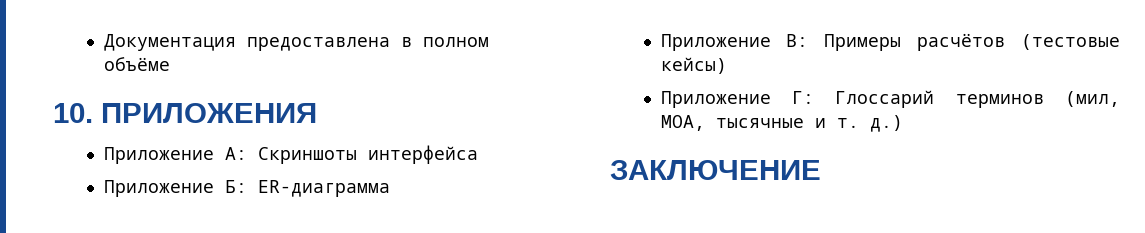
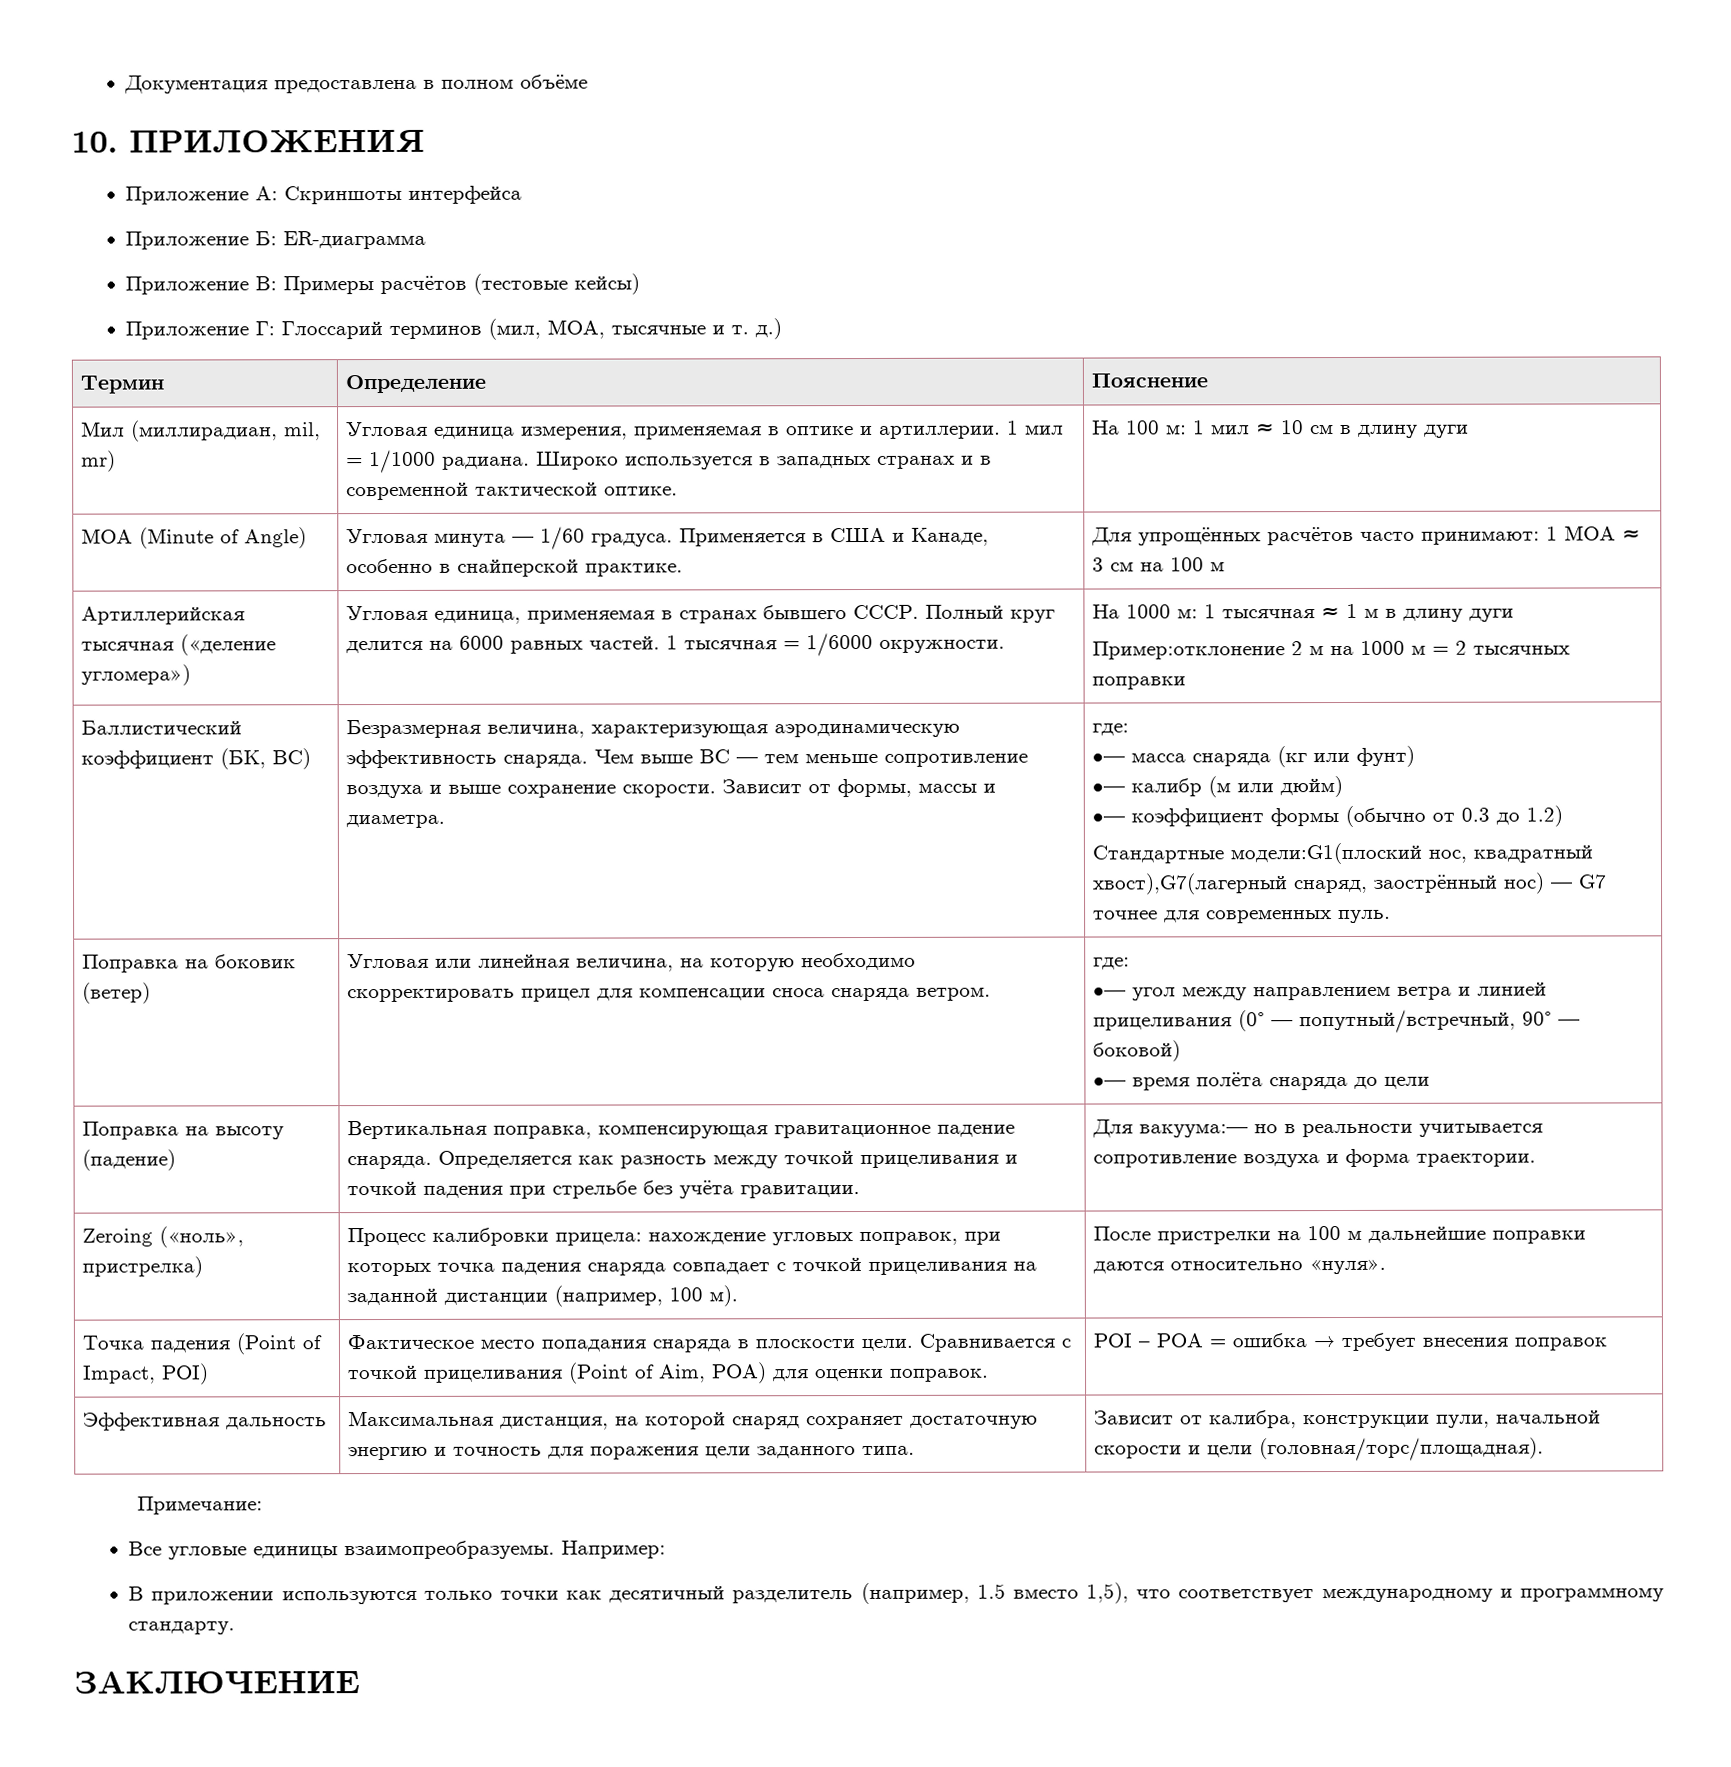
+ Термин | Определение | Пояснение
+ Мил (миллирадиан, mil, mr) | Угловая единица измерения, применяемая в оптике и артиллерии. 1 мил = 1/1000 радиана. Широко используется в западных странах и в современной тактической оптике. | На 100 м: 1 мил ≈ 10 см в длину дуги
+ MOA (Minute of Angle) | Угловая минута — 1/60 градуса. Применяется в США и Канаде, особенно в снайперской практике. | Для упрощённых расчётов часто принимают: 1 MOA ≈ 3 см на 100 м
+ Артиллерийская тысячная («деление угломера») | Угловая единица, применяемая в странах бывшего СССР. Полный круг делится на 6000 равных частей. 1 тысячная = 1/6000 окружности. | На 1000 м: 1 тысячная ≈ 1 м в длину дуги
+ Пример:отклонение 2 м на 1000 м = 2 тысячных поправки
+ Баллистический коэффициент (БК, BC) | Безразмерная величина, характеризующая аэродинамическую эффективность снаряда. Чем выше BC — тем меньше сопротивление воздуха и выше сохранение скорости. Зависит от формы, массы и диаметра. | где:
+ •— масса снаряда (кг или фунт)
+ •— калибр (м или дюйм)
+ •— коэффициент формы (обычно от 0.3 до 1.2)
+ Стандартные модели:G1(плоский нос, квадратный хвост),G7(лагерный снаряд, заострённый нос) — G7 точнее для современных пуль.
+ Поправка на боковик (ветер) | Угловая или линейная величина, на которую необходимо скорректировать прицел для компенсации сноса снаряда ветром. | где:
+ •— угол между направлением ветра и линией прицеливания (0° — попутный/встречный, 90° — боковой)
+ •— время полёта снаряда до цели
+ Поправка на высоту (падение) | Вертикальная поправка, компенсирующая гравитационное падение снаряда. Определяется как разность между точкой прицеливания и точкой падения при стрельбе без учёта гравитации. | Для вакуума:— но в реальности учитывается сопротивление воздуха и форма траектории.
+ Zeroing («ноль», пристрелка) | Процесс калибровки прицела: нахождение угловых поправок, при которых точка падения снаряда совпадает с точкой прицеливания на заданной дистанции (например, 100 м). | После пристрелки на 100 м дальнейшие поправки даются относительно «нуля».
+ Точка падения (Point of Impact, POI) | Фактическое место попадания снаряда в плоскости цели. Сравнивается с точкой прицеливания (Point of Aim, POA) для оценки поправок. | POI – POA = ошибка → требует внесения поправок
+ Эффективная дальность | Максимальная дистанция, на которой снаряд сохраняет достаточную энергию и точность для поражения цели заданного типа. | Зависит от калибра, конструкции пули, начальной скорости и цели (головная/торс/площадная).
+ Примечание:
+ Все угловые единицы взаимопреобразуемы. Например:
+ В приложении используются только точки как десятичный разделитель (например, 1.5 вместо 1,5), что соответствует международному и программному стандарту.

